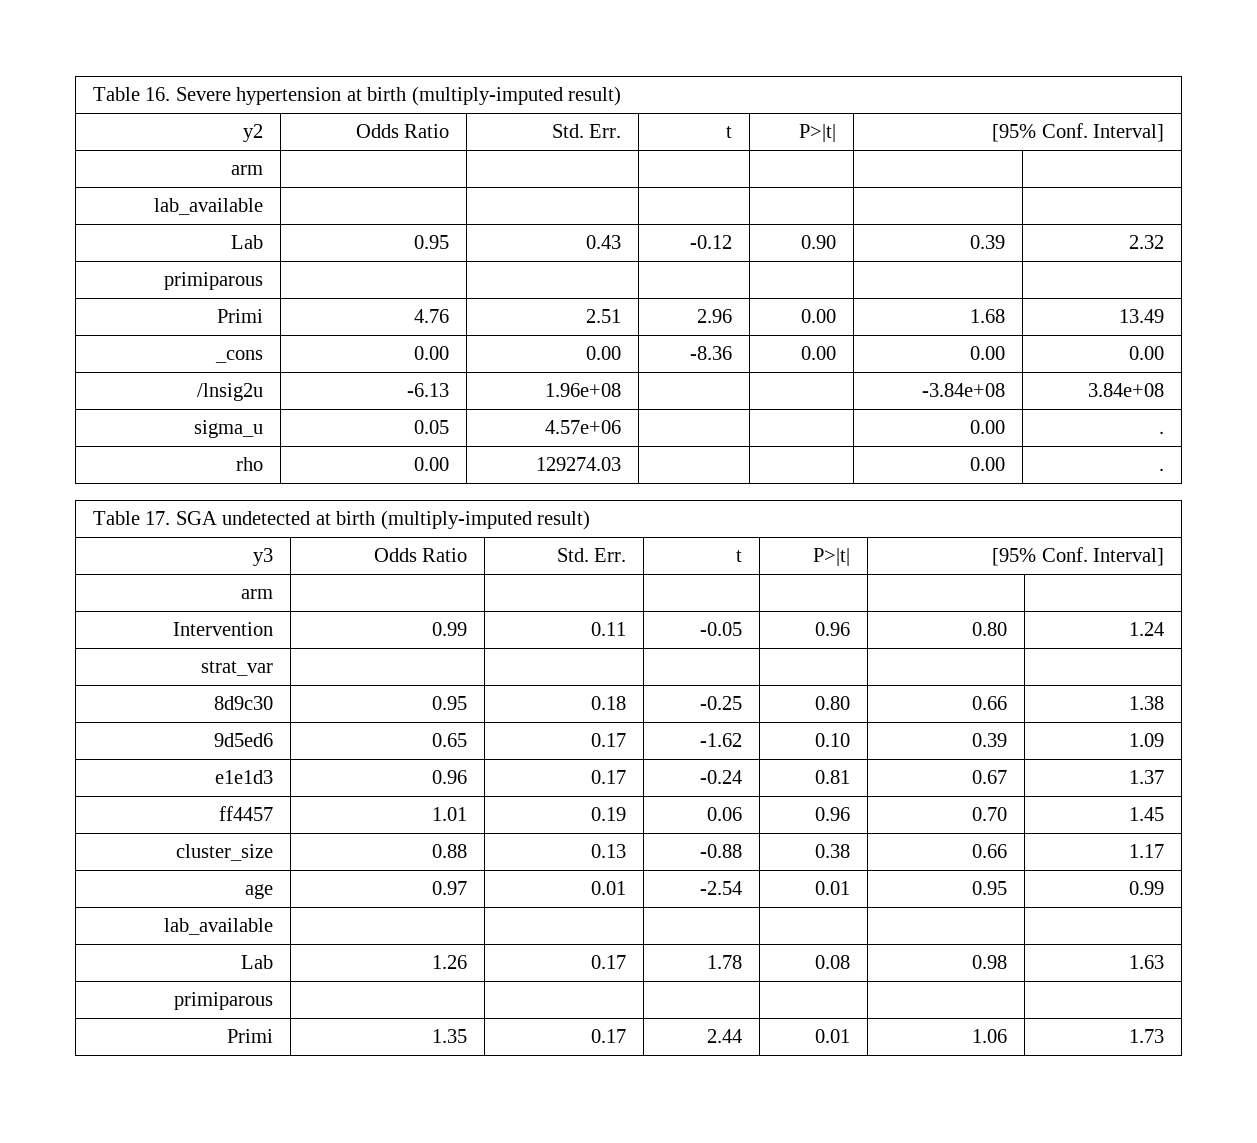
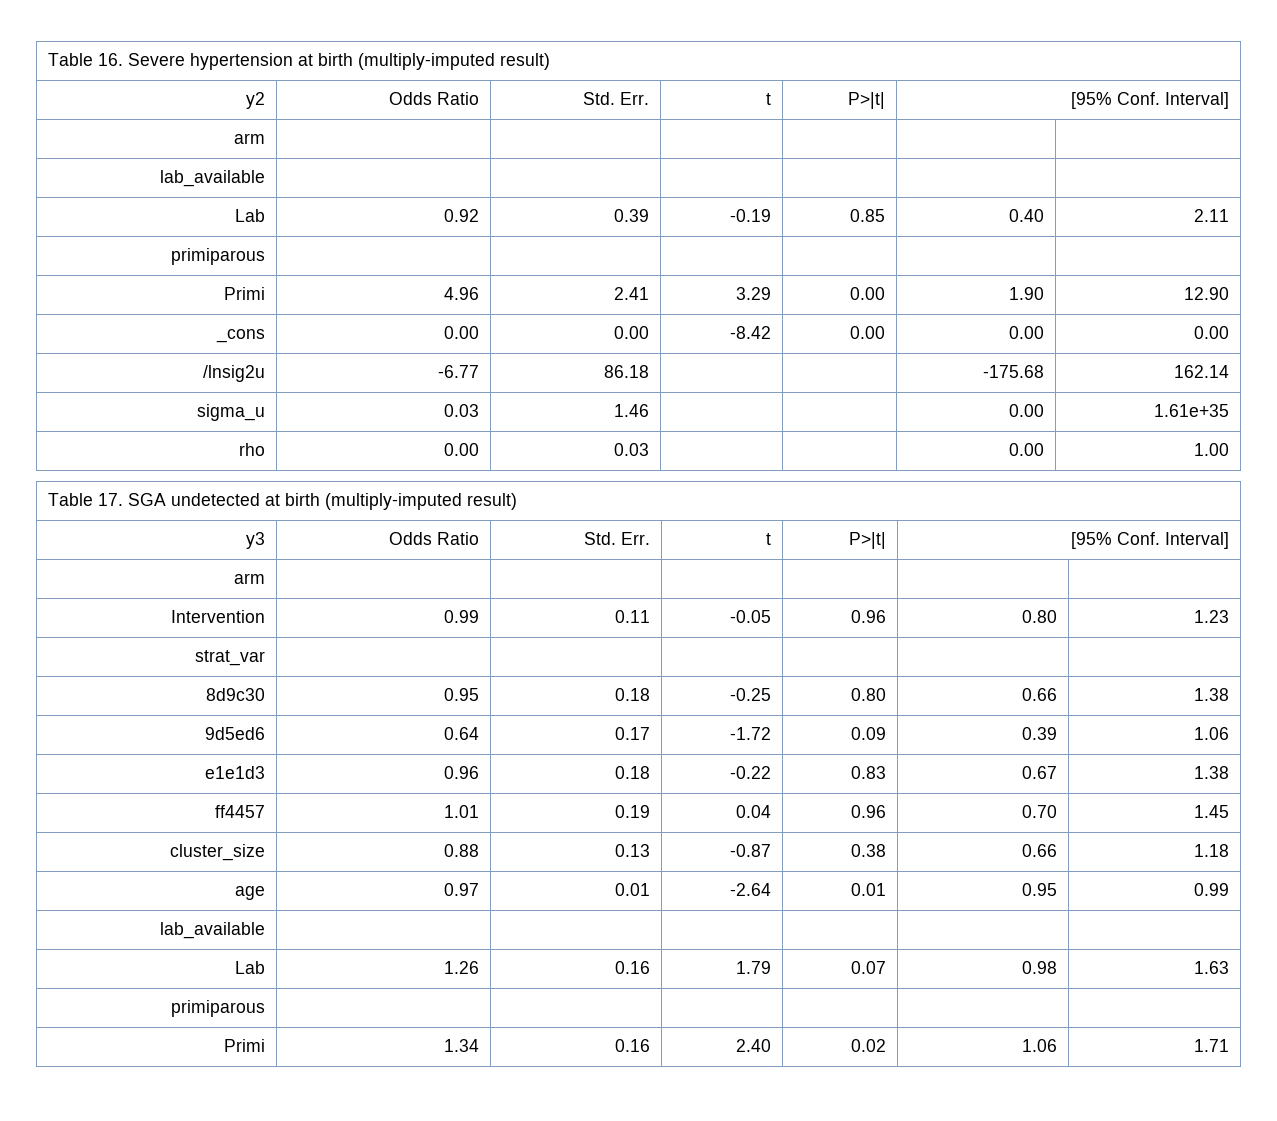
- Lab | 0.95 | 0.43 | -0.12 | 0.90 | 0.39 | 2.32
+ Lab | 0.92 | 0.39 | -0.19 | 0.85 | 0.40 | 2.11
  primiparous | | | | | |
- Primi | 4.76 | 2.51 | 2.96 | 0.00 | 1.68 | 13.49
+ Primi | 4.96 | 2.41 | 3.29 | 0.00 | 1.90 | 12.90
- _cons | 0.00 | 0.00 | -8.36 | 0.00 | 0.00 | 0.00
+ _cons | 0.00 | 0.00 | -8.42 | 0.00 | 0.00 | 0.00
- /lnsig2u | -6.13 | 1.96e+08 | | | -3.84e+08 | 3.84e+08
+ /lnsig2u | -6.77 | 86.18 | | | -175.68 | 162.14
- sigma_u | 0.05 | 4.57e+06 | | | 0.00 | .
+ sigma_u | 0.03 | 1.46 | | | 0.00 | 1.61e+35
- rho | 0.00 | 129274.03 | | | 0.00 | .
+ rho | 0.00 | 0.03 | | | 0.00 | 1.00
- Intervention | 0.99 | 0.11 | -0.05 | 0.96 | 0.80 | 1.24
+ Intervention | 0.99 | 0.11 | -0.05 | 0.96 | 0.80 | 1.23
- 9d5ed6 | 0.65 | 0.17 | -1.62 | 0.10 | 0.39 | 1.09
+ 9d5ed6 | 0.64 | 0.17 | -1.72 | 0.09 | 0.39 | 1.06
- e1e1d3 | 0.96 | 0.17 | -0.24 | 0.81 | 0.67 | 1.37
+ e1e1d3 | 0.96 | 0.18 | -0.22 | 0.83 | 0.67 | 1.38
- ff4457 | 1.01 | 0.19 | 0.06 | 0.96 | 0.70 | 1.45
+ ff4457 | 1.01 | 0.19 | 0.04 | 0.96 | 0.70 | 1.45
- cluster_size | 0.88 | 0.13 | -0.88 | 0.38 | 0.66 | 1.17
+ cluster_size | 0.88 | 0.13 | -0.87 | 0.38 | 0.66 | 1.18
- age | 0.97 | 0.01 | -2.54 | 0.01 | 0.95 | 0.99
+ age | 0.97 | 0.01 | -2.64 | 0.01 | 0.95 | 0.99
- Lab | 1.26 | 0.17 | 1.78 | 0.08 | 0.98 | 1.63
+ Lab | 1.26 | 0.16 | 1.79 | 0.07 | 0.98 | 1.63
- Primi | 1.35 | 0.17 | 2.44 | 0.01 | 1.06 | 1.73
+ Primi | 1.34 | 0.16 | 2.40 | 0.02 | 1.06 | 1.71

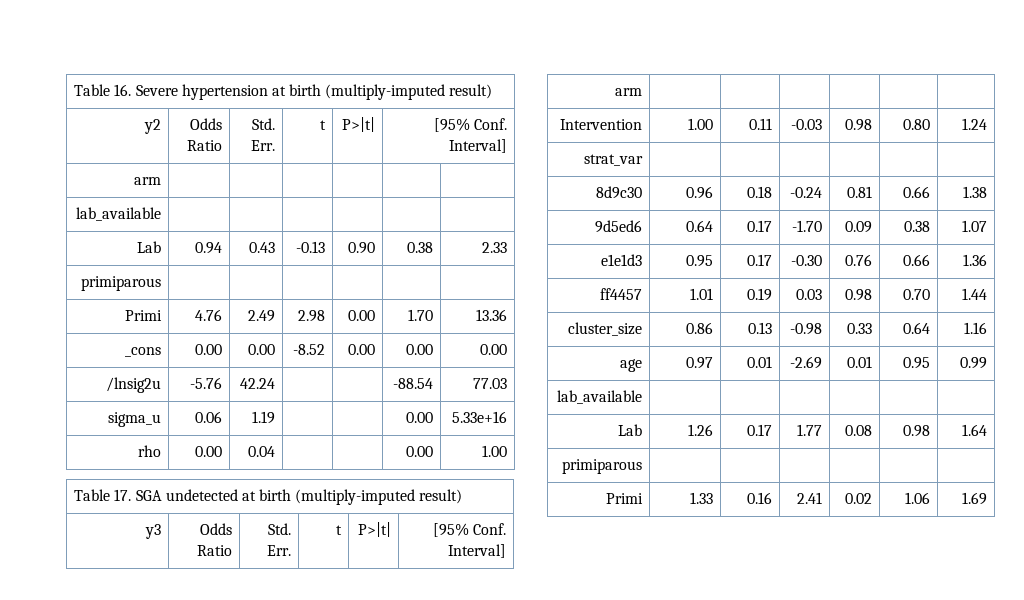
- Lab | 0.92 | 0.39 | -0.19 | 0.85 | 0.40 | 2.11
+ Lab | 0.94 | 0.43 | -0.13 | 0.90 | 0.38 | 2.33
  primiparous | | | | | |
- Primi | 4.96 | 2.41 | 3.29 | 0.00 | 1.90 | 12.90
+ Primi | 4.76 | 2.49 | 2.98 | 0.00 | 1.70 | 13.36
- _cons | 0.00 | 0.00 | -8.42 | 0.00 | 0.00 | 0.00
+ _cons | 0.00 | 0.00 | -8.52 | 0.00 | 0.00 | 0.00
- /lnsig2u | -6.77 | 86.18 | | | -175.68 | 162.14
+ /lnsig2u | -5.76 | 42.24 | | | -88.54 | 77.03
- sigma_u | 0.03 | 1.46 | | | 0.00 | 1.61e+35
+ sigma_u | 0.06 | 1.19 | | | 0.00 | 5.33e+16
- rho | 0.00 | 0.03 | | | 0.00 | 1.00
+ rho | 0.00 | 0.04 | | | 0.00 | 1.00
- Intervention | 0.99 | 0.11 | -0.05 | 0.96 | 0.80 | 1.23
+ Intervention | 1.00 | 0.11 | -0.03 | 0.98 | 0.80 | 1.24
- 8d9c30 | 0.95 | 0.18 | -0.25 | 0.80 | 0.66 | 1.38
+ 8d9c30 | 0.96 | 0.18 | -0.24 | 0.81 | 0.66 | 1.38
- 9d5ed6 | 0.64 | 0.17 | -1.72 | 0.09 | 0.39 | 1.06
+ 9d5ed6 | 0.64 | 0.17 | -1.70 | 0.09 | 0.38 | 1.07
- e1e1d3 | 0.96 | 0.18 | -0.22 | 0.83 | 0.67 | 1.38
+ e1e1d3 | 0.95 | 0.17 | -0.30 | 0.76 | 0.66 | 1.36
- ff4457 | 1.01 | 0.19 | 0.04 | 0.96 | 0.70 | 1.45
+ ff4457 | 1.01 | 0.19 | 0.03 | 0.98 | 0.70 | 1.44
- cluster_size | 0.88 | 0.13 | -0.87 | 0.38 | 0.66 | 1.18
+ cluster_size | 0.86 | 0.13 | -0.98 | 0.33 | 0.64 | 1.16
- age | 0.97 | 0.01 | -2.64 | 0.01 | 0.95 | 0.99
+ age | 0.97 | 0.01 | -2.69 | 0.01 | 0.95 | 0.99
- Lab | 1.26 | 0.16 | 1.79 | 0.07 | 0.98 | 1.63
+ Lab | 1.26 | 0.17 | 1.77 | 0.08 | 0.98 | 1.64
  primiparous | | | | | |
- Primi | 1.34 | 0.16 | 2.40 | 0.02 | 1.06 | 1.71
+ Primi | 1.33 | 0.16 | 2.41 | 0.02 | 1.06 | 1.69

